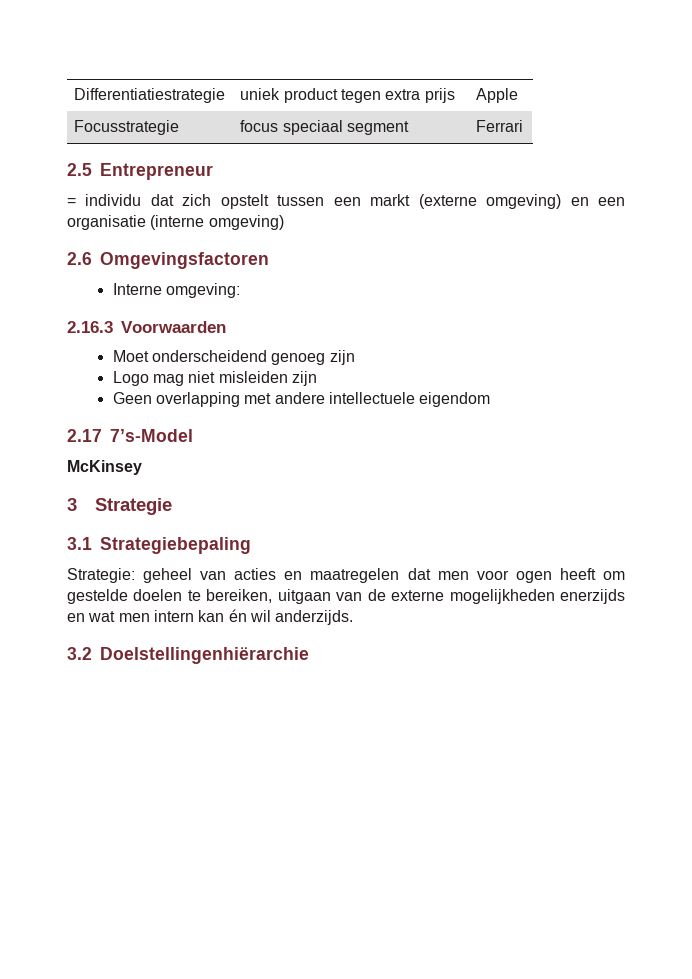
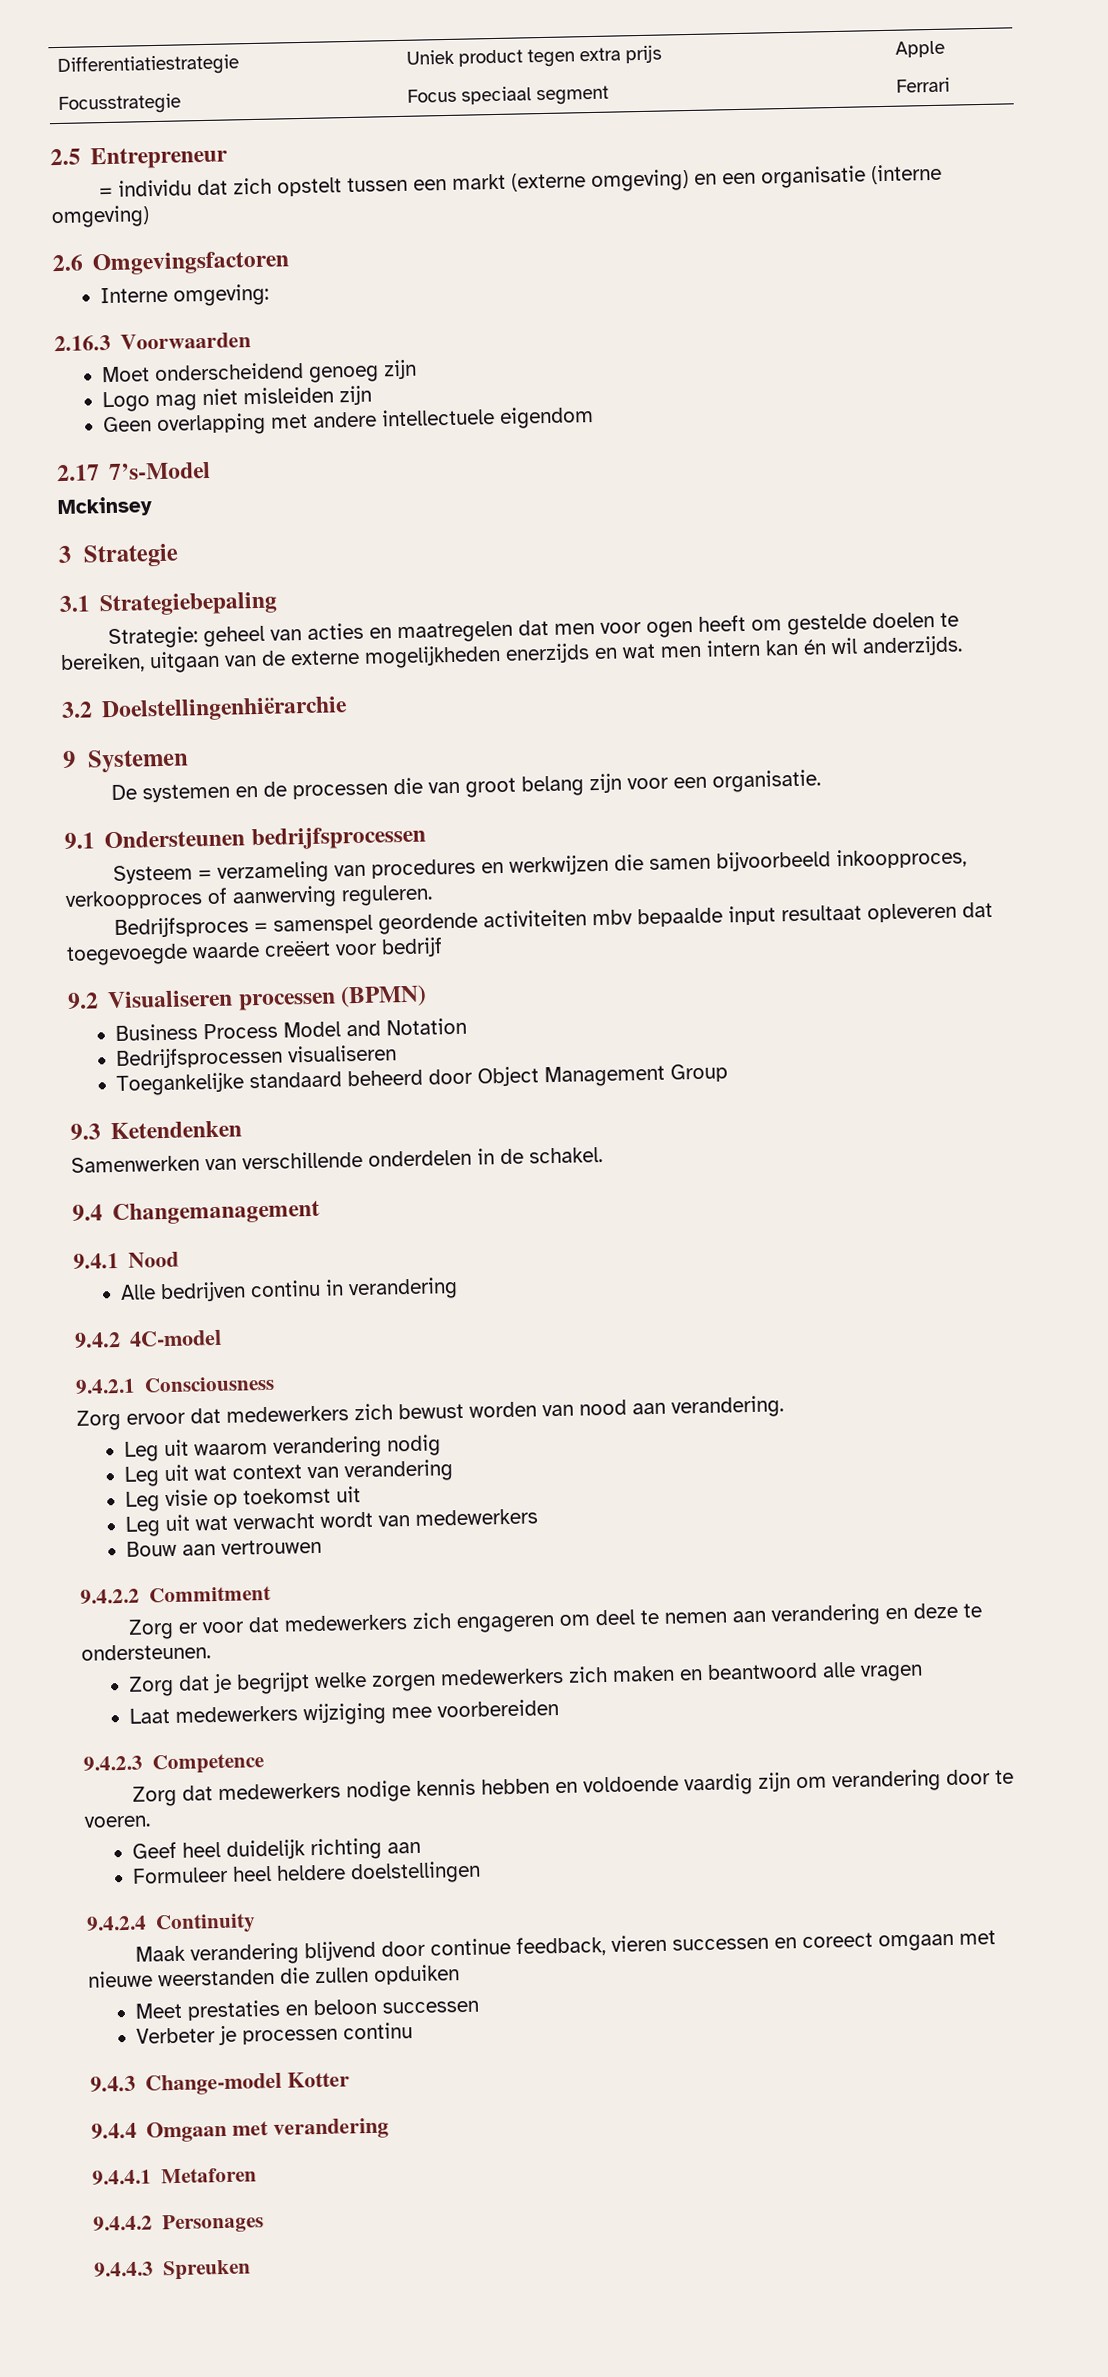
- Differentiatiestrategie | uniek product tegen extra prijs | Apple
+ Differentiatiestrategie | Uniek product tegen extra prijs | Apple
- Focusstrategie | focus speciaal segment | Ferrari
+ Focusstrategie | Focus speciaal segment | Ferrari
- McKinsey
+ Mckinsey
+ 9 Systemen
+ De systemen en de processen die van groot belang zijn voor een organisatie.
+ 9.1 Ondersteunen bedrijfsprocessen
+ Systeem = verzameling van procedures en werkwijzen die samen bijvoorbeeld inkoopproces, verkoopproces of aanwerving reguleren.
+ Bedrijfsproces = samenspel geordende activiteiten mbv bepaalde input resultaat opleveren dat toegevoegde waarde creëert voor bedrijf
+ 9.2 Visualiseren processen (BPMN)
+ Business Process Model and Notation
+ Bedrijfsprocessen visualiseren
+ Toegankelijke standaard beheerd door Object Management Group
+ 9.3 Ketendenken
+ Samenwerken van verschillende onderdelen in de schakel.
+ 9.4 Changemanagement
+ 9.4.1 Nood
+ Alle bedrijven continu in verandering
+ 9.4.2 4C-model
+ 9.4.2.1 Consciousness
+ Zorg ervoor dat medewerkers zich bewust worden van nood aan verandering.
+ Leg uit waarom verandering nodig
+ Leg uit wat context van verandering
+ Leg visie op toekomst uit
+ Leg uit wat verwacht wordt van medewerkers
+ Bouw aan vertrouwen
+ 9.4.2.2 Commitment
+ Zorg er voor dat medewerkers zich engageren om deel te nemen aan verandering en deze te ondersteunen.
+ Zorg dat je begrijpt welke zorgen medewerkers zich maken en beantwoord alle vragen
+ Laat medewerkers wijziging mee voorbereiden
+ 9.4.2.3 Competence
+ Zorg dat medewerkers nodige kennis hebben en voldoende vaardig zijn om verandering door te voeren.
+ Geef heel duidelijk richting aan
+ Formuleer heel heldere doelstellingen
+ 9.4.2.4 Continuity
+ Maak verandering blijvend door continue feedback, vieren successen en coreect omgaan met nieuwe weerstanden die zullen opduiken
+ Meet prestaties en beloon successen
+ Verbeter je processen continu
+ 9.4.3 Change-model Kotter
+ 9.4.4 Omgaan met verandering
+ 9.4.4.1 Metaforen
+ 9.4.4.2 Personages
+ 9.4.4.3 Spreuken

